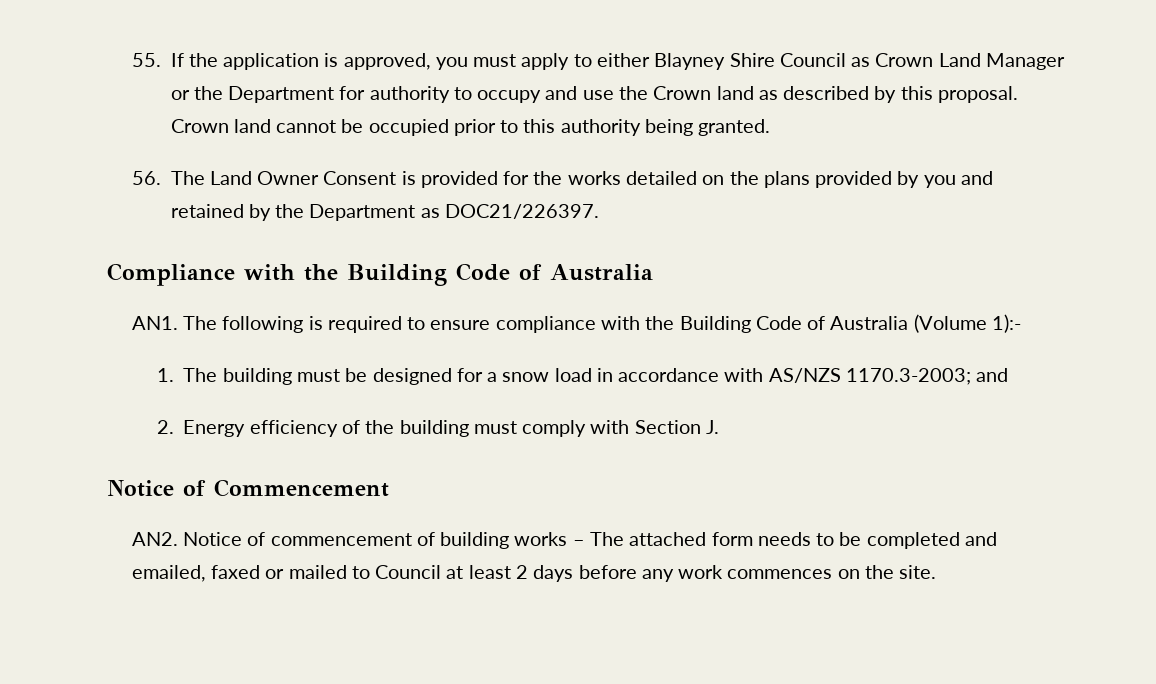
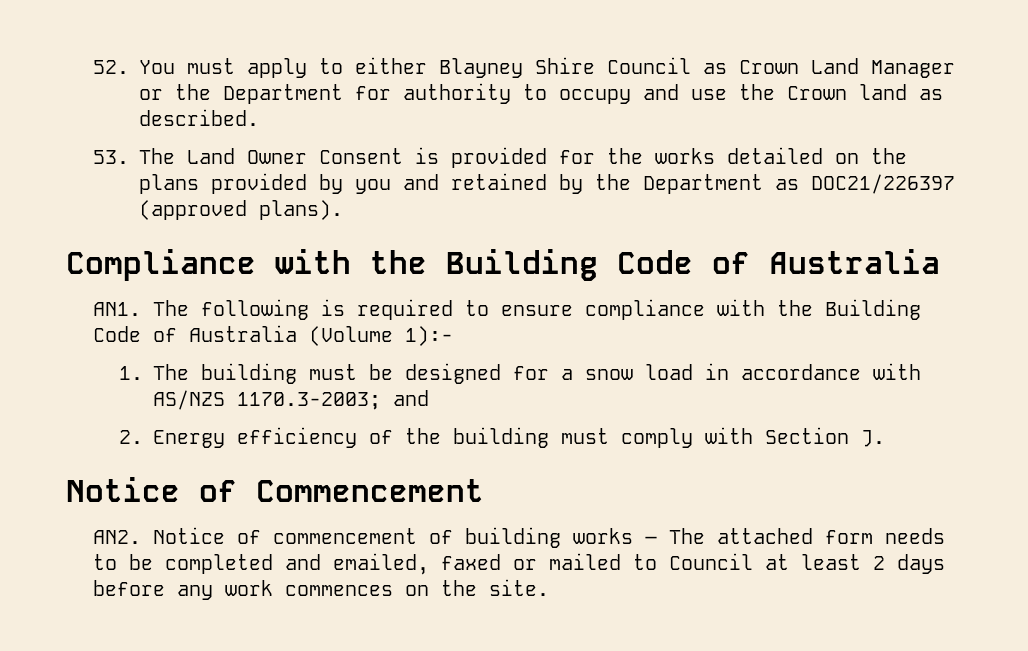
- 55. If the application is approved, you must apply to either Blayney Shire Council as Crown Land Manager or the Department for authority to occupy and use the Crown land as described by this proposal. Crown land cannot be occupied prior to this authority being granted.
- 56. The Land Owner Consent is provided for the works detailed on the plans provided by you and retained by the Department as DOC21/226397.
+ 52. You must apply to either Blayney Shire Council as Crown Land Manager or the Department for authority to occupy and use the Crown land as described.
+ 53. The Land Owner Consent is provided for the works detailed on the plans provided by you and retained by the Department as DOC21/226397 (approved plans).

